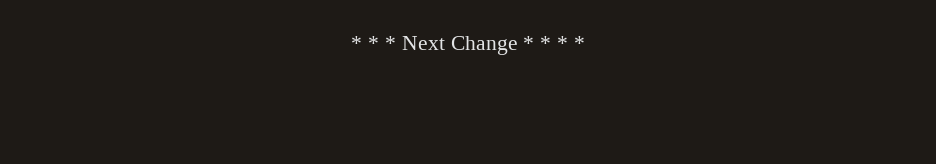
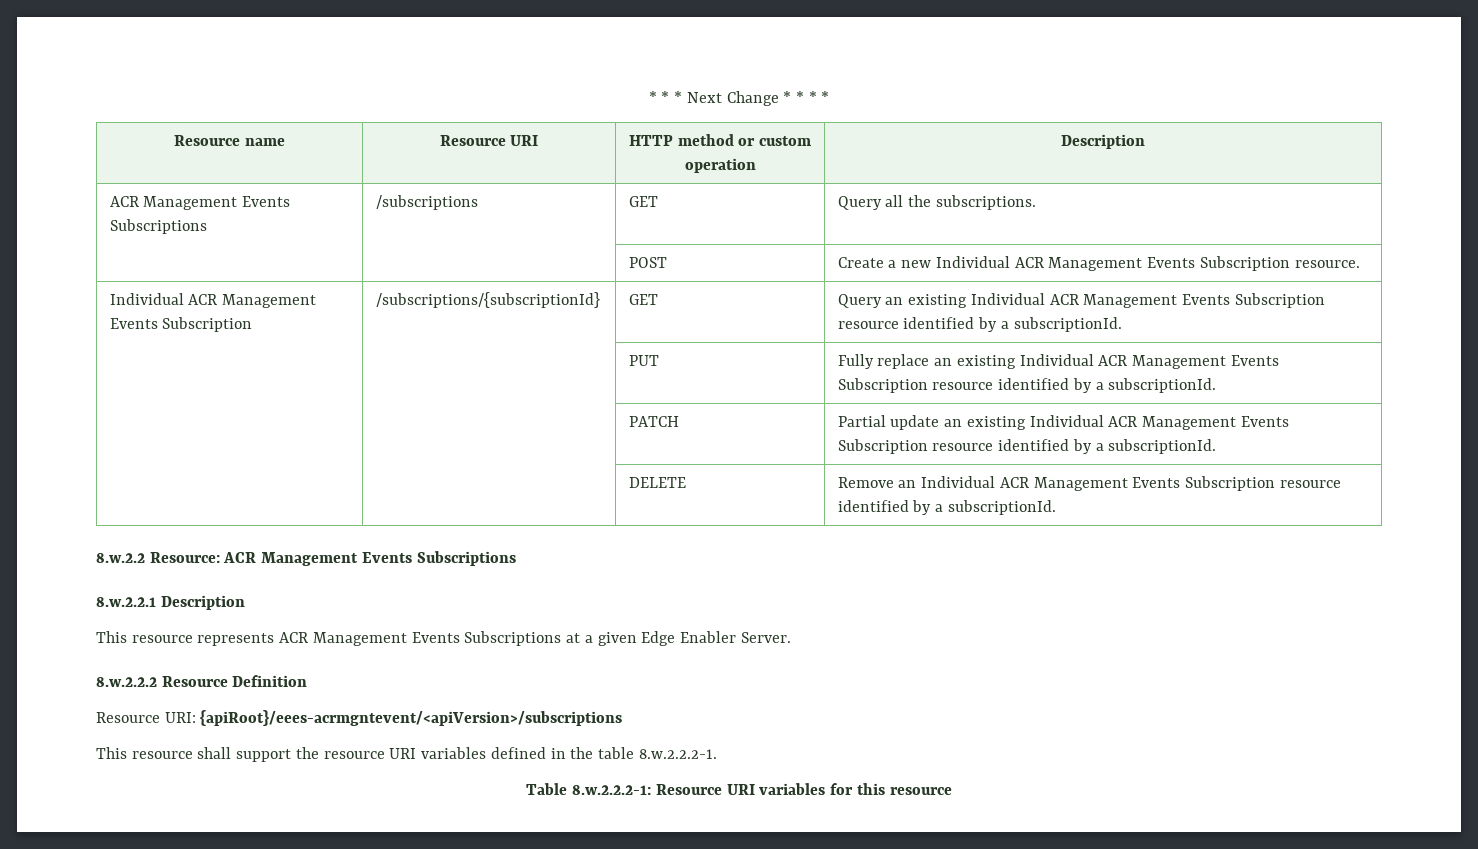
+ Resource name | Resource URI | HTTP method or custom operation | Description
+ ACR Management Events Subscriptions | /subscriptions | GET | Query all the subscriptions.
+ | | POST | Create a new Individual ACR Management Events Subscription resource.
+ Individual ACR Management Events Subscription | /subscriptions/{subscriptionId} | GET | Query an existing Individual ACR Management Events Subscription resource identified by a subscriptionId.
+ | | PUT | Fully replace an existing Individual ACR Management Events Subscription resource identified by a subscriptionId.
+ | | PATCH | Partial update an existing Individual ACR Management Events Subscription resource identified by a subscriptionId.
+ | | DELETE | Remove an Individual ACR Management Events Subscription resource identified by a subscriptionId.
+ 8.w.2.2 Resource: ACR Management Events Subscriptions
+ 8.w.2.2.1 Description
+ This resource represents ACR Management Events Subscriptions at a given Edge Enabler Server.
+ 8.w.2.2.2 Resource Definition
+ Resource URI: {apiRoot}/eees-acrmgntevent/<apiVersion>/subscriptions
+ This resource shall support the resource URI variables defined in the table 8.w.2.2.2-1.
+ Table 8.w.2.2.2-1: Resource URI variables for this resource

